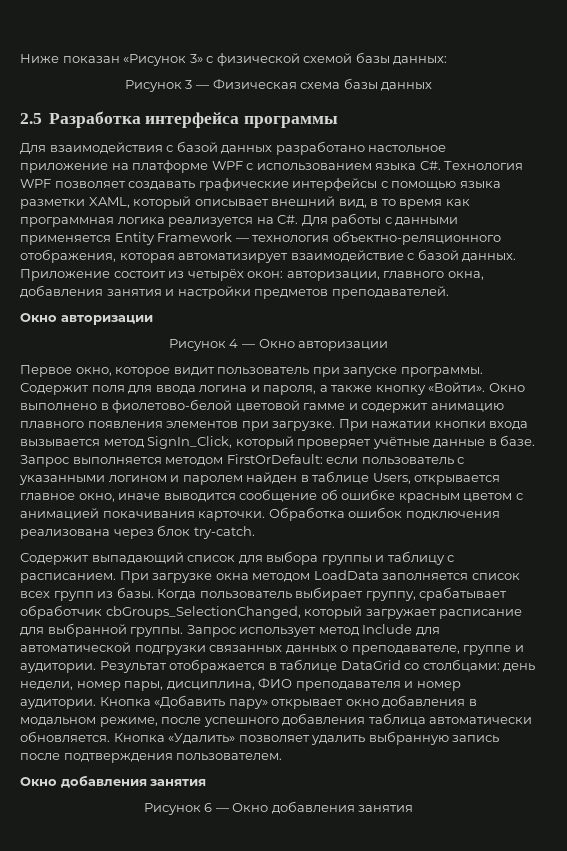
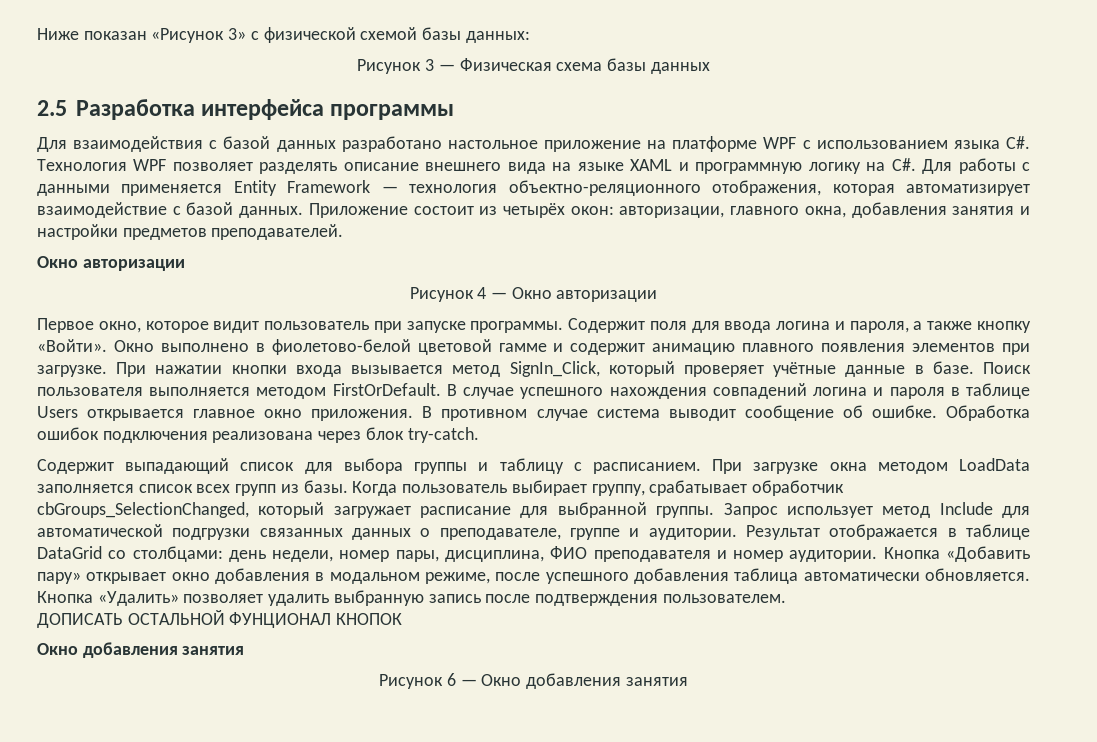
- Для взаимодействия с базой данных разработано настольное приложение на платформе WPF с использованием языка C#. Технология WPF позволяет создавать графические интерфейсы с помощью языка разметки XAML, который описывает внешний вид, в то время как программная логика реализуется на C#. Для работы с данными применяется Entity Framework — технология объектно-реляционного отображения, которая автоматизирует взаимодействие с базой данных.
+ Для взаимодействия с базой данных разработано настольное приложение на платформе WPF с использованием языка C#. Технология WPF позволяет разделять описание внешнего вида на языке XAML и программную логику на C#. Для работы с данными применяется Entity Framework — технология объектно-реляционного отображения, которая автоматизирует взаимодействие с базой данных.
- Запрос выполняется методом FirstOrDefault: если пользователь с указанными логином и паролем найден в таблице Users, открывается главное окно, иначе выводится сообщение об ошибке красным цветом с анимацией покачивания карточки.
+ Поиск пользователя выполняется методом FirstOrDefault. В случае успешного нахождения совпадений логина и пароля в таблице Users открывается главное окно приложения. В противном случае система выводит сообщение об ошибке.
+ ДОПИСАТЬ ОСТАЛЬНОЙ ФУНЦИОНАЛ КНОПОК

